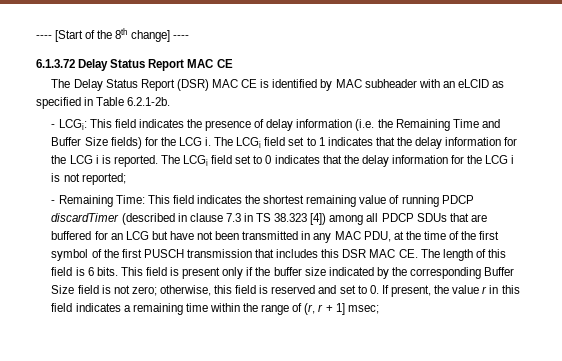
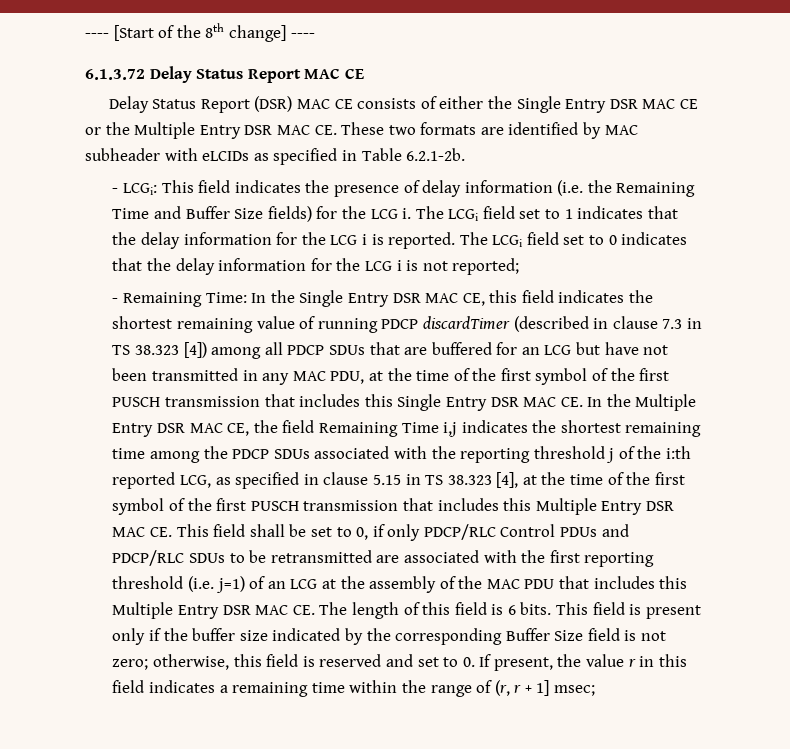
- The Delay Status Report (DSR) MAC CE is identified by MAC subheader with an eLCID as specified in Table 6.2.1-2b.
+ Delay Status Report (DSR) MAC CE consists of either the Single Entry DSR MAC CE or the Multiple Entry DSR MAC CE. These two formats are identified by MAC subheader with eLCIDs as specified in Table 6.2.1-2b.
- This field indicates the shortest remaining value of running PDCP discardTimer (described in clause 7.3 in TS 38.323 [4]) among all PDCP SDUs that are buffered for an LCG but have not been transmitted in any MAC PDU, at the time of the first symbol of the first PUSCH transmission that includes this DSR MAC CE. The length of this field is 6 bits.
+ In the Single Entry DSR MAC CE, this field indicates the shortest remaining value of running PDCP discardTimer (described in clause 7.3 in TS 38.323 [4]) among all PDCP SDUs that are buffered for an LCG but have not been transmitted in any MAC PDU, at the time of the first symbol of the first PUSCH transmission that includes this Single Entry DSR MAC CE. In the Multiple Entry DSR MAC CE, the field Remaining Time i,j indicates the shortest remaining time among the PDCP SDUs associated with the reporting threshold j of the i:th reported LCG, as specified in clause 5.15 in TS 38.323 [4], at the time of the first symbol of the first PUSCH transmission that includes this Multiple Entry DSR MAC CE. This field shall be set to 0, if only PDCP/RLC Control PDUs and PDCP/RLC SDUs to be retransmitted are associated with the first reporting threshold (i.e. j=1) of an LCG at the assembly of the MAC PDU that includes this Multiple Entry DSR MAC CE. The length of this field is 6 bits.

